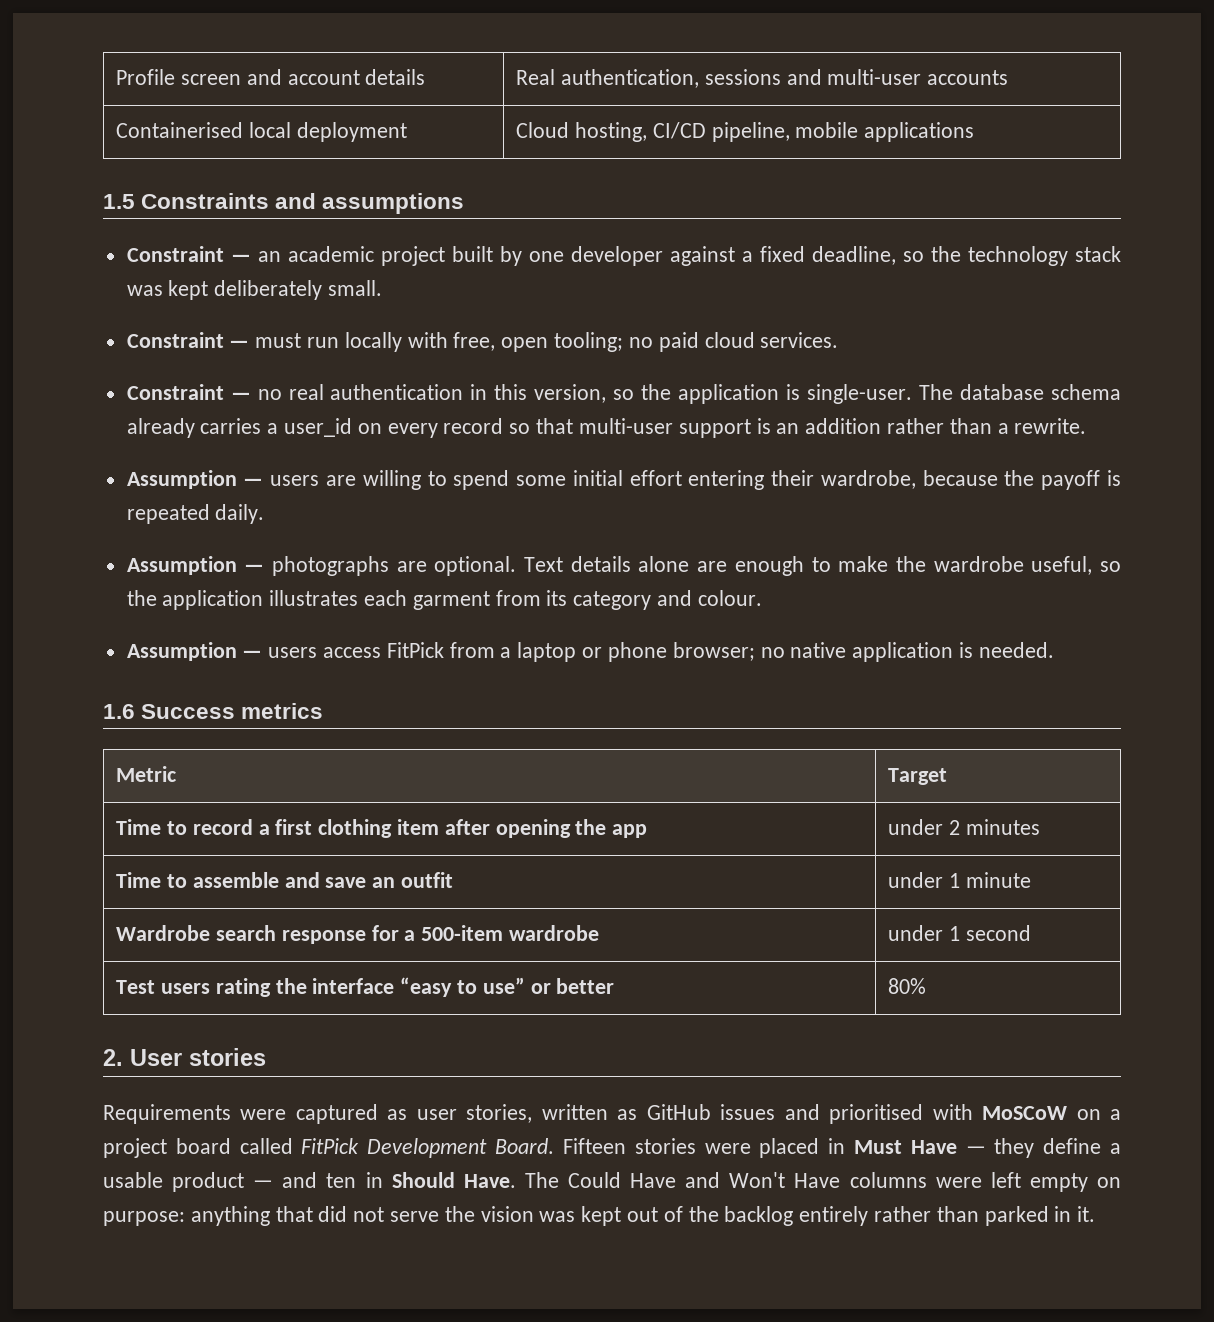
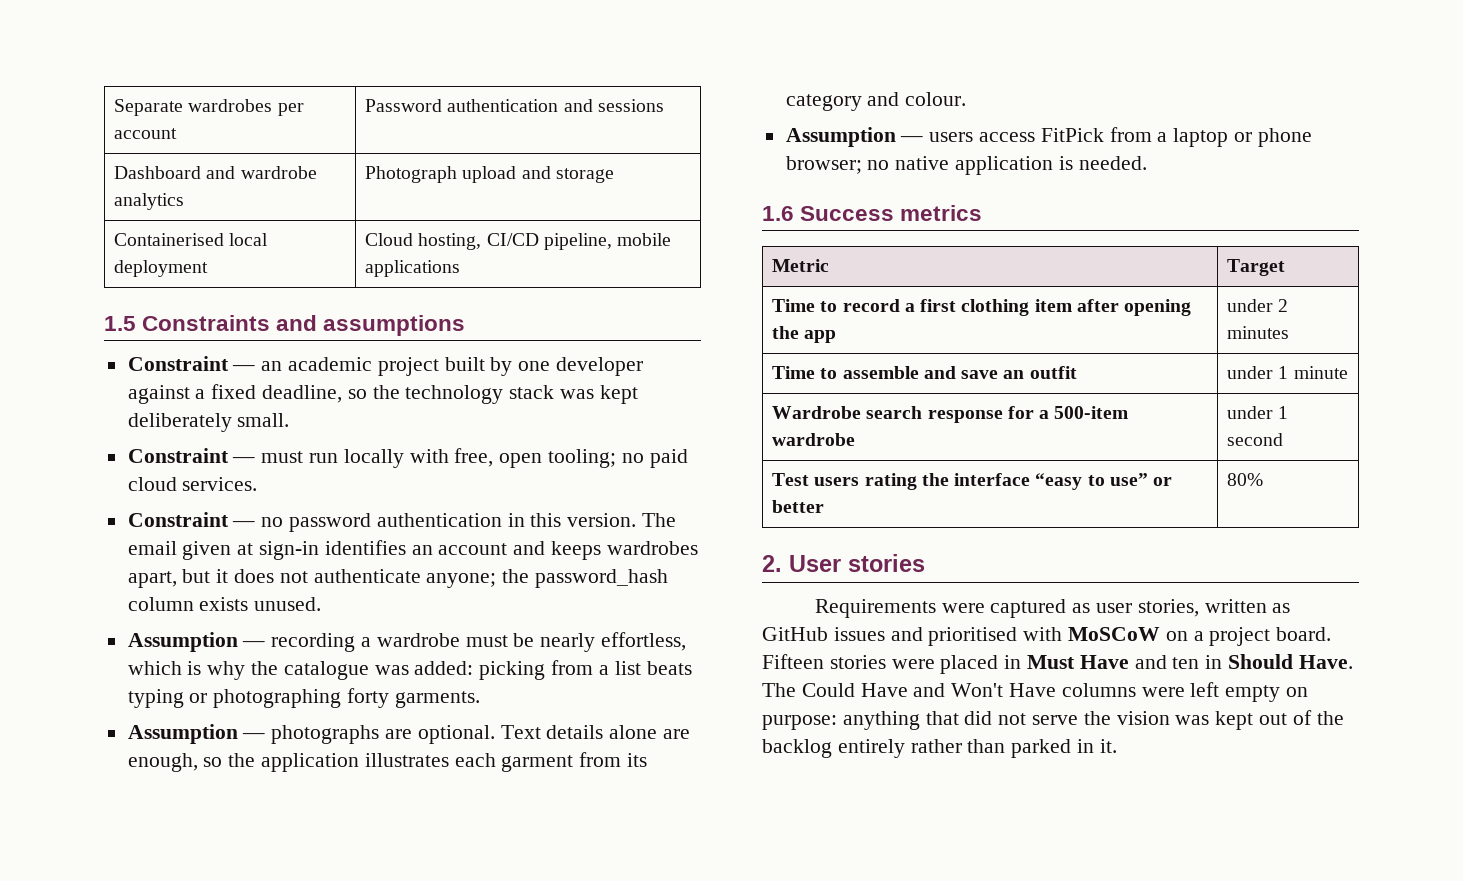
- Profile screen and account details | Real authentication, sessions and multi-user accounts
+ Separate wardrobes per account | Password authentication and sessions
+ Dashboard and wardrobe analytics | Photograph upload and storage
- Constraint — no real authentication in this version, so the application is single-user. The database schema already carries a user_id on every record so that multi-user support is an addition rather than a rewrite.
- Assumption — users are willing to spend some initial effort entering their wardrobe, because the payoff is repeated daily.
+ Constraint — no password authentication in this version. The email given at sign-in identifies an account and keeps wardrobes apart, but it does not authenticate anyone; the password_hash column exists unused.
+ Assumption — recording a wardrobe must be nearly effortless, which is why the catalogue was added: picking from a list beats typing or photographing forty garments.
- Text details alone are enough to make the wardrobe useful, so the application illustrates each garment from its category and colour.
+ Text details alone are enough, so the application illustrates each garment from its category and colour.
- Requirements were captured as user stories, written as GitHub issues and prioritised with MoSCoW on a project board called FitPick Development Board.
+ Requirements were captured as user stories, written as GitHub issues and prioritised with MoSCoW on a project board.
- Fifteen stories were placed in Must Have — they define a usable product — and ten in Should Have.
+ Fifteen stories were placed in Must Have and ten in Should Have.

